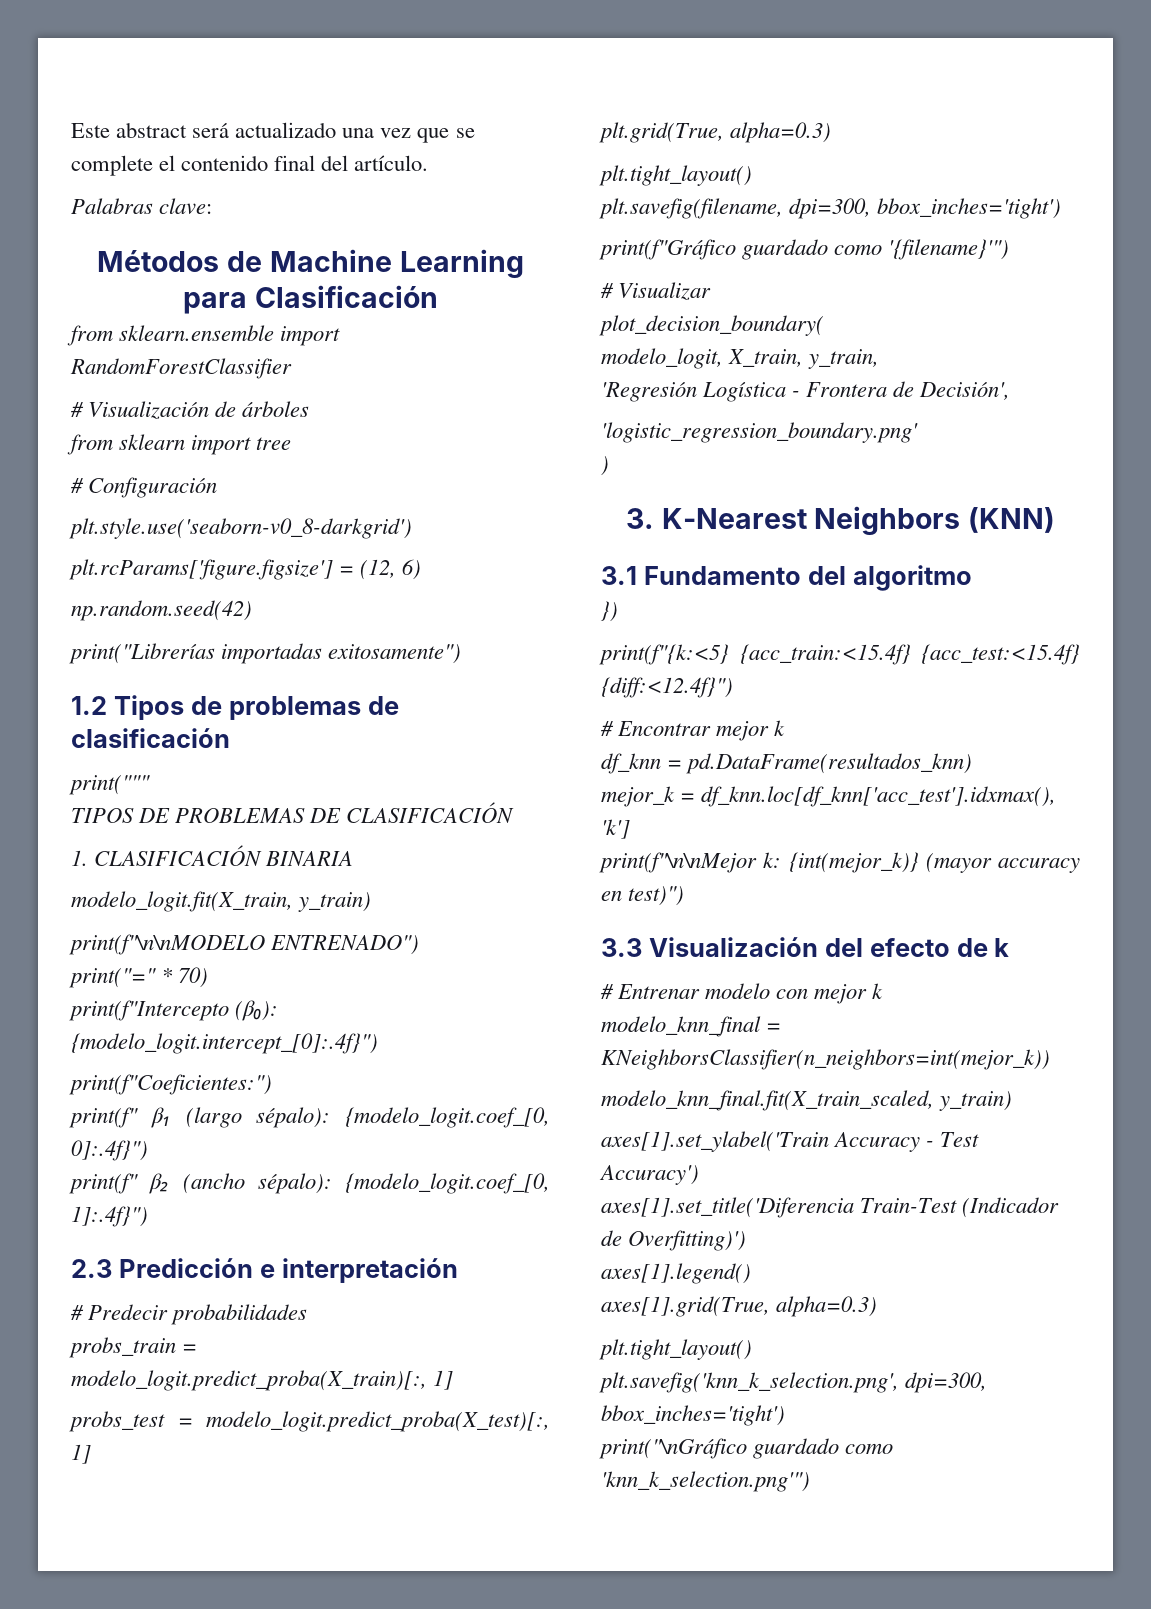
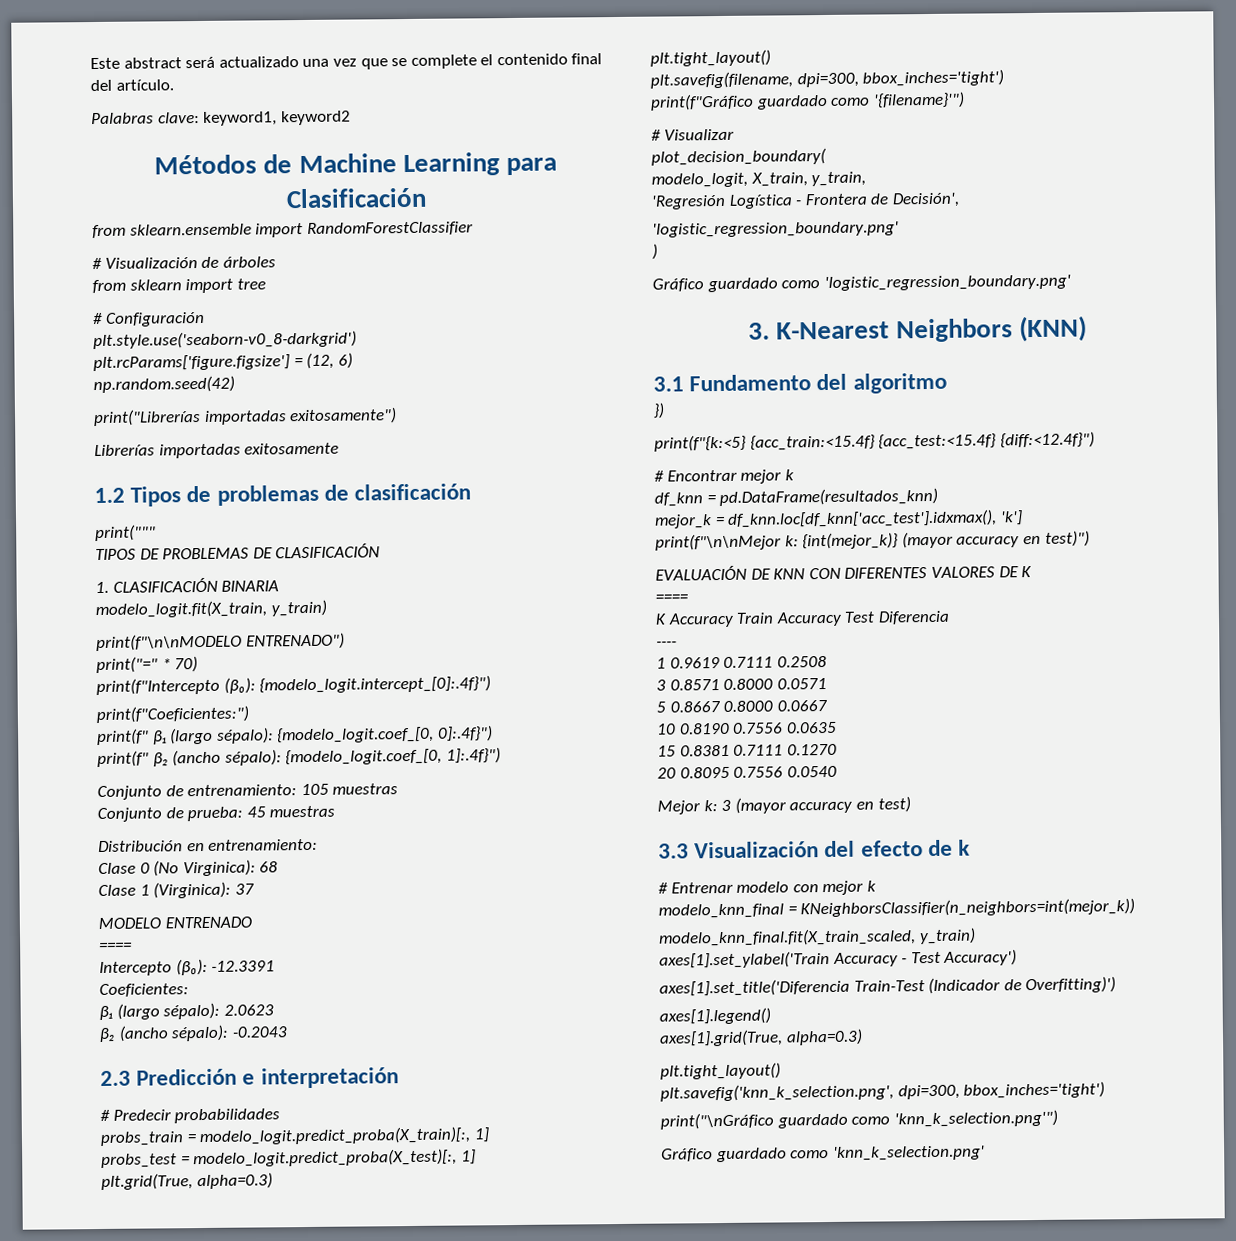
- Palabras clave:
+ Palabras clave: keyword1, keyword2
+ Librerías importadas exitosamente
+ Conjunto de entrenamiento: 105 muestras
+ Conjunto de prueba: 45 muestras
+ Distribución en entrenamiento:
+ Clase 0 (No Virginica): 68
+ Clase 1 (Virginica): 37
+ MODELO ENTRENADO
+ ====
+ Intercepto (β₀): -12.3391
+ Coeficientes:
+ β₁ (largo sépalo): 2.0623
+ β₂ (ancho sépalo): -0.2043
+ Gráfico guardado como 'logistic_regression_boundary.png'
+ EVALUACIÓN DE KNN CON DIFERENTES VALORES DE K
+ ====
+ K Accuracy Train Accuracy Test Diferencia
+ ----
+ 1 0.9619 0.7111 0.2508
+ 3 0.8571 0.8000 0.0571
+ 5 0.8667 0.8000 0.0667
+ 10 0.8190 0.7556 0.0635
+ 15 0.8381 0.7111 0.1270
+ 20 0.8095 0.7556 0.0540
+ Mejor k: 3 (mayor accuracy en test)
+ Gráfico guardado como 'knn_k_selection.png'

